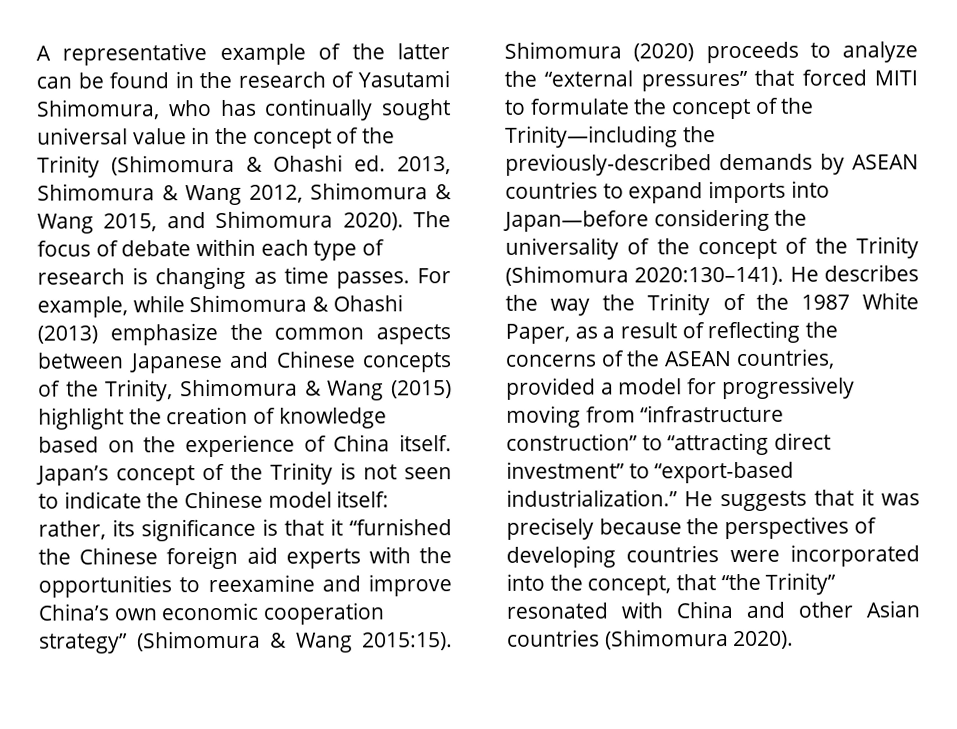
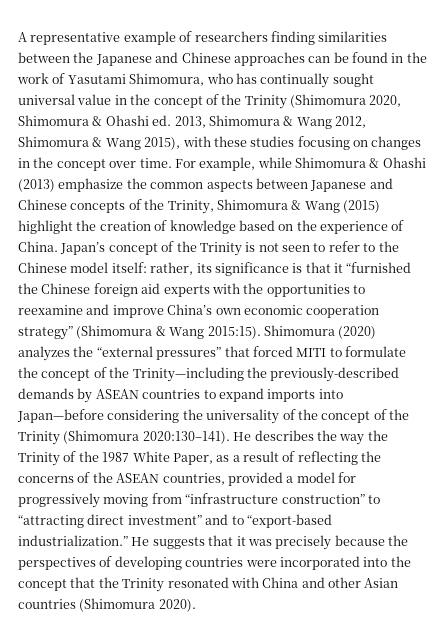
- A representative example of the latter can be found in the research of Yasutami Shimomura, who has continually sought universal value in the concept of the Trinity (Shimomura & Ohashi ed. 2013, Shimomura & Wang 2012, Shimomura & Wang 2015, and Shimomura 2020). The focus of debate within each type of research is changing as time passes.
+ A representative example of researchers finding similarities between the Japanese and Chinese approaches can be found in the work of Yasutami Shimomura, who has continually sought universal value in the concept of the Trinity (Shimomura 2020, Shimomura & Ohashi ed. 2013, Shimomura & Wang 2012, Shimomura & Wang 2015), with these studies focusing on changes in the concept over time.
- For example, while Shimomura & Ohashi (2013) emphasize the common aspects between Japanese and Chinese concepts of the Trinity, Shimomura & Wang (2015) highlight the creation of knowledge based on the experience of China itself.
+ For example, while Shimomura & Ohashi (2013) emphasize the common aspects between Japanese and Chinese concepts of the Trinity, Shimomura & Wang (2015) highlight the creation of knowledge based on the experience of China.
- Japan’s concept of the Trinity is not seen to indicate the Chinese model itself: rather, its significance is that it “furnished the Chinese foreign aid experts with the opportunities to reexamine and improve China’s own economic cooperation strategy” (Shimomura & Wang 2015:15).
+ Japan’s concept of the Trinity is not seen to refer to the Chinese model itself: rather, its significance is that it “furnished the Chinese foreign aid experts with the opportunities to reexamine and improve China’s own economic cooperation strategy” (Shimomura & Wang 2015:15).
- Shimomura (2020) proceeds to analyze the “external pressures” that forced MITI to formulate the concept of the Trinity—including the previously-described demands by ASEAN countries to expand imports into Japan—before considering the universality of the concept of the Trinity (Shimomura 2020:130–141).
+ Shimomura (2020) analyzes the “external pressures” that forced MITI to formulate the concept of the Trinity—including the previously-described demands by ASEAN countries to expand imports into Japan—before considering the universality of the concept of the Trinity (Shimomura 2020:130–141).
- He describes the way the Trinity of the 1987 White Paper, as a result of reflecting the concerns of the ASEAN countries, provided a model for progressively moving from “infrastructure construction” to “attracting direct investment” to “export-based industrialization.”
+ He describes the way the Trinity of the 1987 White Paper, as a result of reflecting the concerns of the ASEAN countries, provided a model for progressively moving from “infrastructure construction” to “attracting direct investment” and to “export-based industrialization.”
- He suggests that it was precisely because the perspectives of developing countries were incorporated into the concept, that “the Trinity” resonated with China and other Asian countries (Shimomura 2020).
+ He suggests that it was precisely because the perspectives of developing countries were incorporated into the concept that the Trinity resonated with China and other Asian countries (Shimomura 2020).

